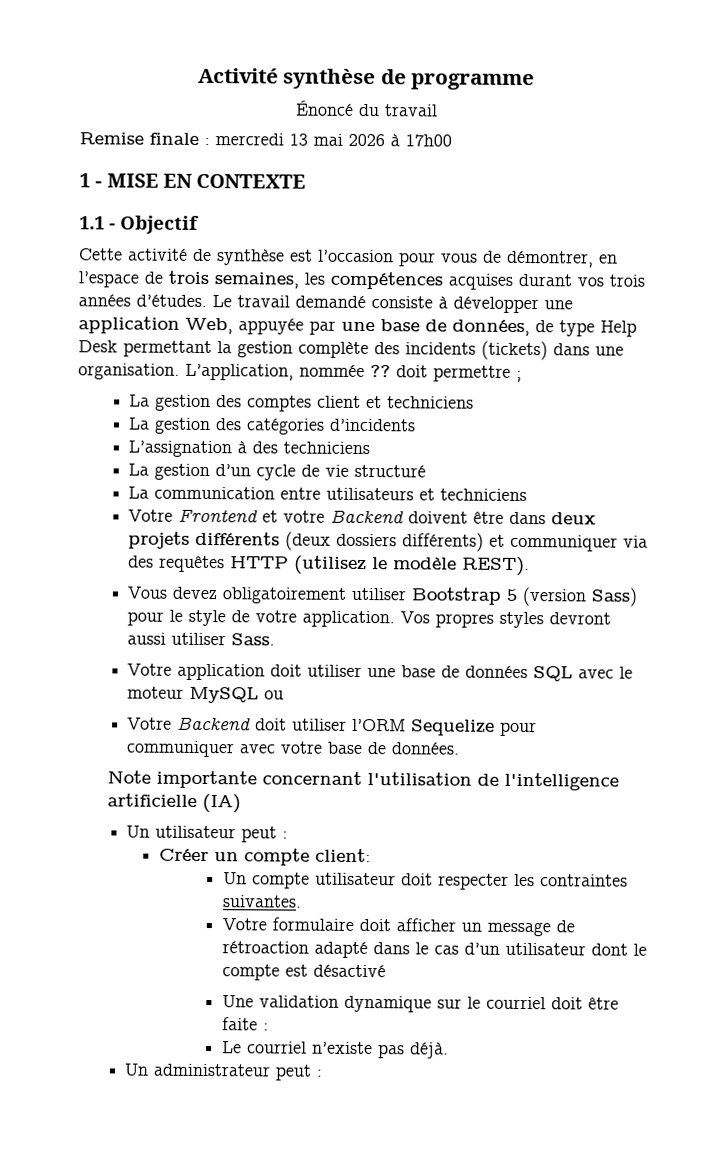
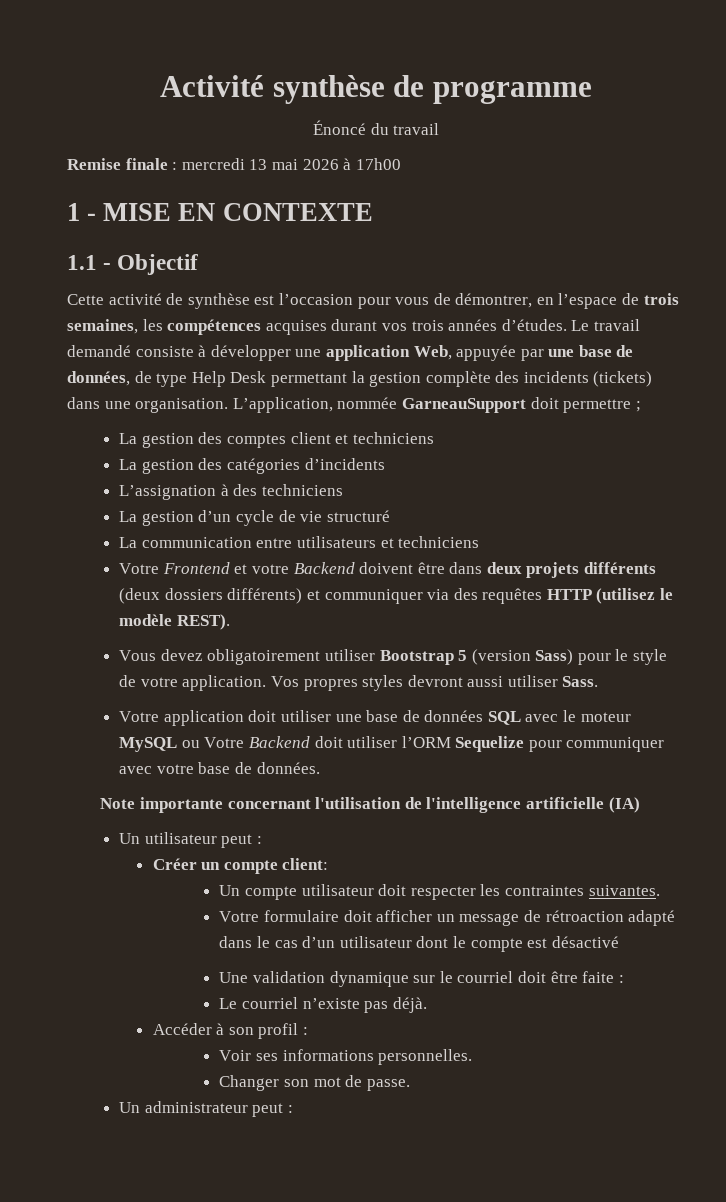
- L’application, nommée ?? doit permettre ;
+ L’application, nommée GarneauSupport doit permettre ;
- Votre application doit utiliser une base de données SQL avec le moteur MySQL ou
- Votre Backend doit utiliser l’ORM Sequelize pour communiquer avec votre base de données.
+ Votre application doit utiliser une base de données SQL avec le moteur MySQL ou Votre Backend doit utiliser l’ORM Sequelize pour communiquer avec votre base de données.
+ Accéder à son profil :
+ Voir ses informations personnelles.
+ Changer son mot de passe.

